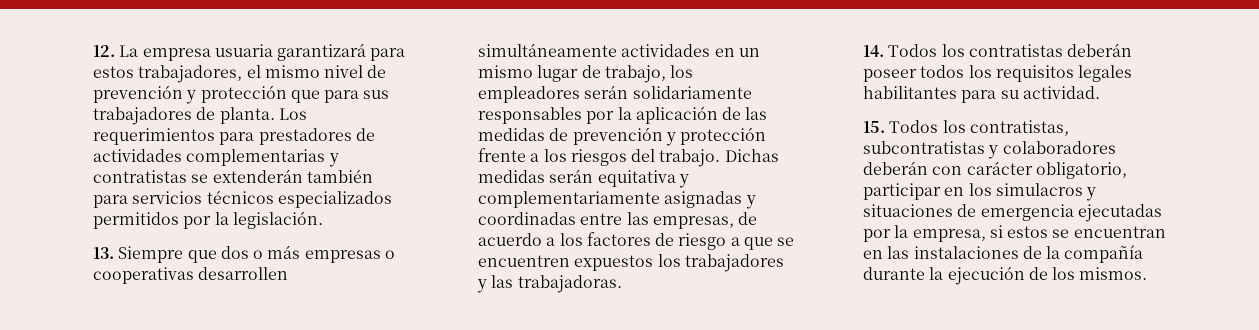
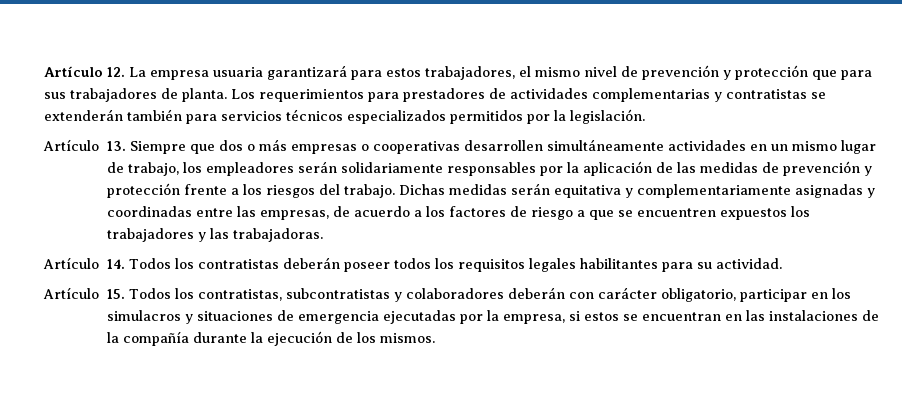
- 12. La empresa usuaria garantizará para estos trabajadores, el mismo nivel de prevención y protección que para sus trabajadores de planta.
+ Artículo 12. La empresa usuaria garantizará para estos trabajadores, el mismo nivel de prevención y protección que para sus trabajadores de planta.
- 13. Siempre que dos o más empresas o cooperativas desarrollen simultáneamente actividades en un mismo lugar de trabajo, los empleadores serán solidariamente responsables por la aplicación de las medidas de prevención y protección frente a los riesgos del trabajo.
+ Artículo 13. Siempre que dos o más empresas o cooperativas desarrollen simultáneamente actividades en un mismo lugar de trabajo, los empleadores serán solidariamente responsables por la aplicación de las medidas de prevención y protección frente a los riesgos del trabajo.
- 14. Todos los contratistas deberán poseer todos los requisitos legales habilitantes para su actividad.
+ Artículo 14. Todos los contratistas deberán poseer todos los requisitos legales habilitantes para su actividad.
- 15. Todos los contratistas, subcontratistas y colaboradores deberán con carácter obligatorio, participar en los simulacros y situaciones de emergencia ejecutadas por la empresa, si estos se encuentran en las instalaciones de la compañía durante la ejecución de los mismos.
+ Artículo 15. Todos los contratistas, subcontratistas y colaboradores deberán con carácter obligatorio, participar en los simulacros y situaciones de emergencia ejecutadas por la empresa, si estos se encuentran en las instalaciones de la compañía durante la ejecución de los mismos.

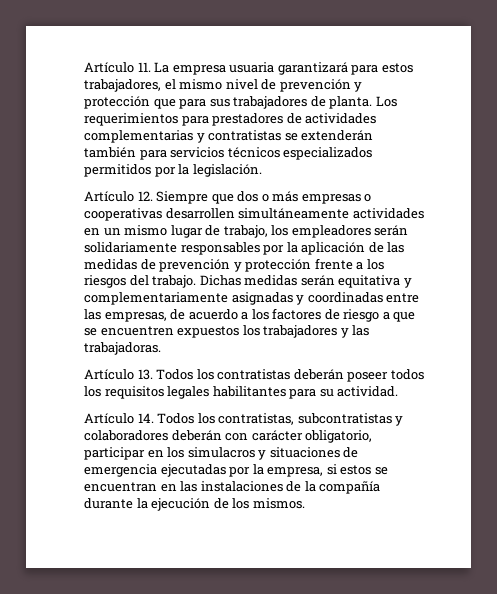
- Artículo 12. La empresa usuaria garantizará para estos trabajadores, el mismo nivel de prevención y protección que para sus trabajadores de planta.
+ Artículo 11. La empresa usuaria garantizará para estos trabajadores, el mismo nivel de prevención y protección que para sus trabajadores de planta.
- Artículo 13. Siempre que dos o más empresas o cooperativas desarrollen simultáneamente actividades en un mismo lugar de trabajo, los empleadores serán solidariamente responsables por la aplicación de las medidas de prevención y protección frente a los riesgos del trabajo.
+ Artículo 12. Siempre que dos o más empresas o cooperativas desarrollen simultáneamente actividades en un mismo lugar de trabajo, los empleadores serán solidariamente responsables por la aplicación de las medidas de prevención y protección frente a los riesgos del trabajo.
- Artículo 14. Todos los contratistas deberán poseer todos los requisitos legales habilitantes para su actividad.
+ Artículo 13. Todos los contratistas deberán poseer todos los requisitos legales habilitantes para su actividad.
- Artículo 15. Todos los contratistas, subcontratistas y colaboradores deberán con carácter obligatorio, participar en los simulacros y situaciones de emergencia ejecutadas por la empresa, si estos se encuentran en las instalaciones de la compañía durante la ejecución de los mismos.
+ Artículo 14. Todos los contratistas, subcontratistas y colaboradores deberán con carácter obligatorio, participar en los simulacros y situaciones de emergencia ejecutadas por la empresa, si estos se encuentran en las instalaciones de la compañía durante la ejecución de los mismos.

